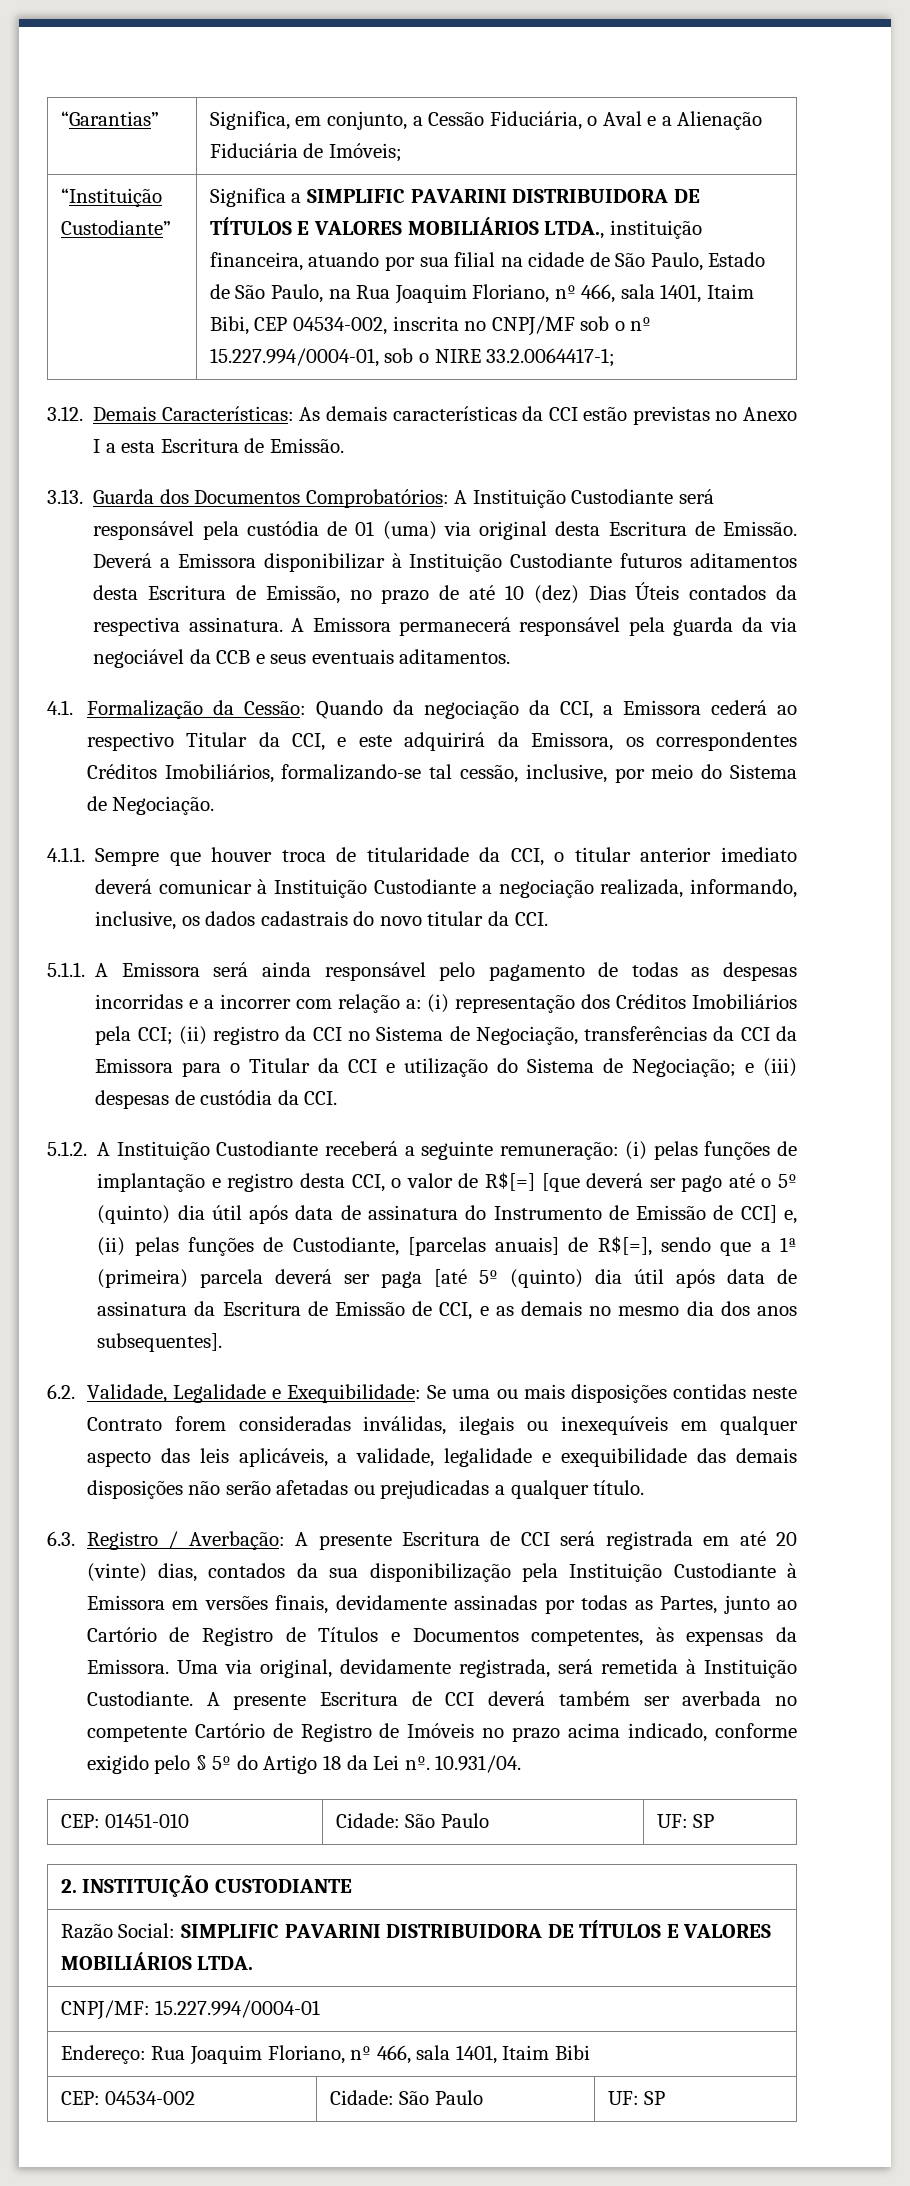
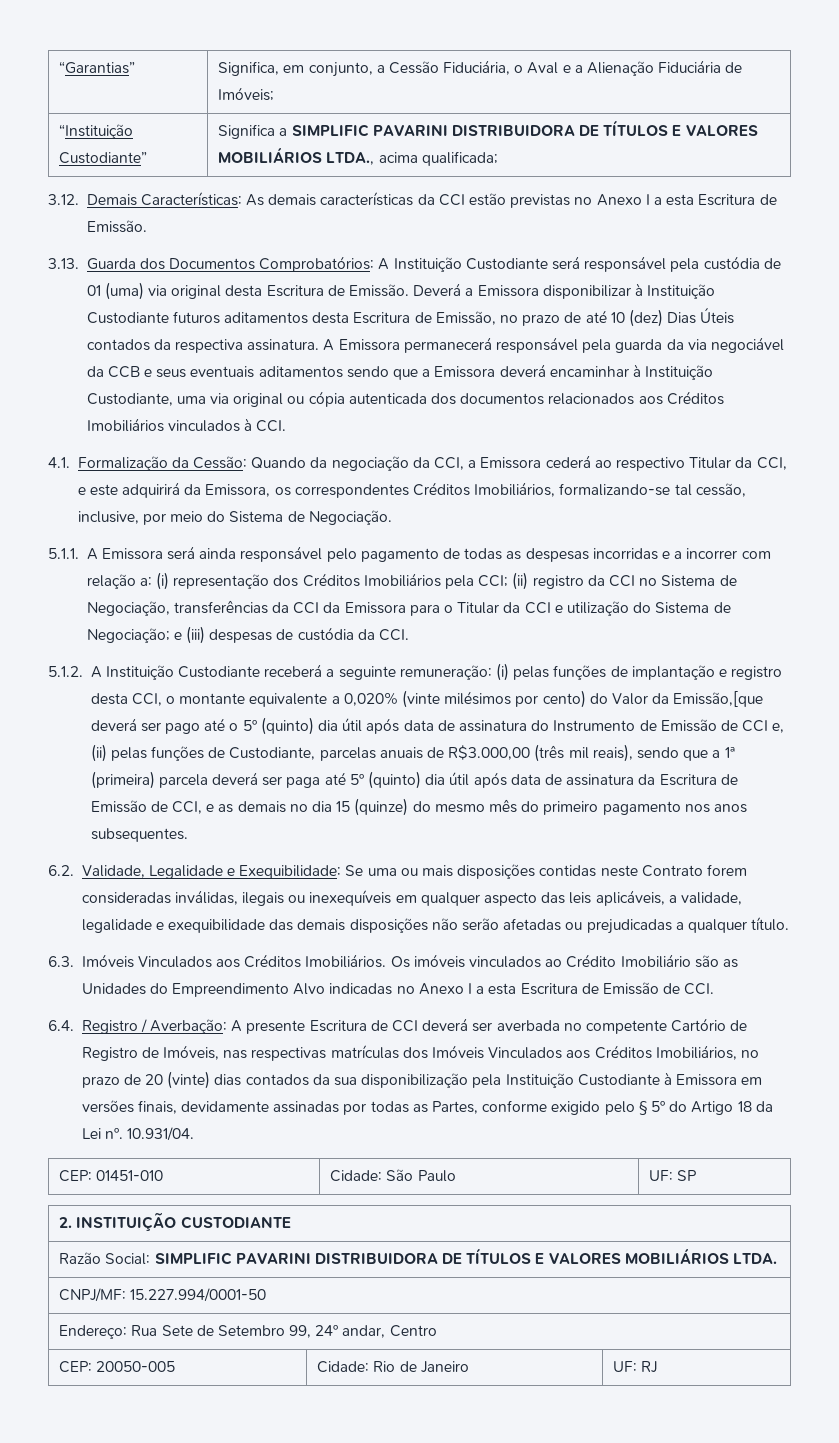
- Significa a SIMPLIFIC PAVARINI DISTRIBUIDORA DE TÍTULOS E VALORES MOBILIÁRIOS LTDA., instituição financeira, atuando por sua filial na cidade de São Paulo, Estado de São Paulo, na Rua Joaquim Floriano, nº 466, sala 1401, Itaim Bibi, CEP 04534-002, inscrita no CNPJ/MF sob o nº 15.227.994/0004-01, sob o NIRE 33.2.0064417-1;
+ Significa a SIMPLIFIC PAVARINI DISTRIBUIDORA DE TÍTULOS E VALORES MOBILIÁRIOS LTDA., acima qualificada;
- A Emissora permanecerá responsável pela guarda da via negociável da CCB e seus eventuais aditamentos.
+ A Emissora permanecerá responsável pela guarda da via negociável da CCB e seus eventuais aditamentos sendo que a Emissora deverá encaminhar à Instituição Custodiante, uma via original ou cópia autenticada dos documentos relacionados aos Créditos Imobiliários vinculados à CCI.
- 4.1.1. Sempre que houver troca de titularidade da CCI, o titular anterior imediato deverá comunicar à Instituição Custodiante a negociação realizada, informando, inclusive, os dados cadastrais do novo titular da CCI.
- (i) pelas funções de implantação e registro desta CCI, o valor de R$[=] [que deverá ser pago até o 5º (quinto) dia útil após data de assinatura do Instrumento de Emissão de CCI] e, (ii) pelas funções de Custodiante, [parcelas anuais] de R$[=], sendo que a 1ª (primeira) parcela deverá ser paga [até 5º (quinto) dia útil após data de assinatura da Escritura de Emissão de CCI, e as demais no mesmo dia dos anos subsequentes].
+ (i) pelas funções de implantação e registro desta CCI, o montante equivalente a 0,020% (vinte milésimos por cento) do Valor da Emissão,[que deverá ser pago até o 5º (quinto) dia útil após data de assinatura do Instrumento de Emissão de CCI e, (ii) pelas funções de Custodiante, parcelas anuais de R$3.000,00 (três mil reais), sendo que a 1ª (primeira) parcela deverá ser paga até 5º (quinto) dia útil após data de assinatura da Escritura de Emissão de CCI, e as demais no dia 15 (quinze) do mesmo mês do primeiro pagamento nos anos subsequentes.
- 6.3. Registro / Averbação: A presente Escritura de CCI será registrada em até 20 (vinte) dias, contados da sua disponibilização pela Instituição Custodiante à Emissora em versões finais, devidamente assinadas por todas as Partes, junto ao Cartório de Registro de Títulos e Documentos competentes, às expensas da Emissora. Uma via original, devidamente registrada, será remetida à Instituição Custodiante. A presente Escritura de CCI deverá também ser averbada no competente Cartório de Registro de Imóveis no prazo acima indicado, conforme exigido pelo § 5º do Artigo 18 da Lei nº.
+ 6.3. Imóveis Vinculados aos Créditos Imobiliários. Os imóveis vinculados ao Crédito Imobiliário são as Unidades do Empreendimento Alvo indicadas no Anexo I a esta Escritura de Emissão de CCI.
+ 6.4. Registro / Averbação: A presente Escritura de CCI deverá ser averbada no competente Cartório de Registro de Imóveis, nas respectivas matrículas dos Imóveis Vinculados aos Créditos Imobiliários, no prazo de 20 (vinte) dias contados da sua disponibilização pela Instituição Custodiante à Emissora em versões finais, devidamente assinadas por todas as Partes, conforme exigido pelo § 5º do Artigo 18 da Lei nº.
- CNPJ/MF: 15.227.994/0004-01
+ CNPJ/MF: 15.227.994/0001-50
- Endereço: Rua Joaquim Floriano, nº 466, sala 1401, Itaim Bibi
- CEP: 04534-002 | Cidade: São Paulo | UF: SP
+ Endereço: Rua Sete de Setembro 99, 24º andar, Centro
+ CEP: 20050-005 | Cidade: Rio de Janeiro | UF: RJ

